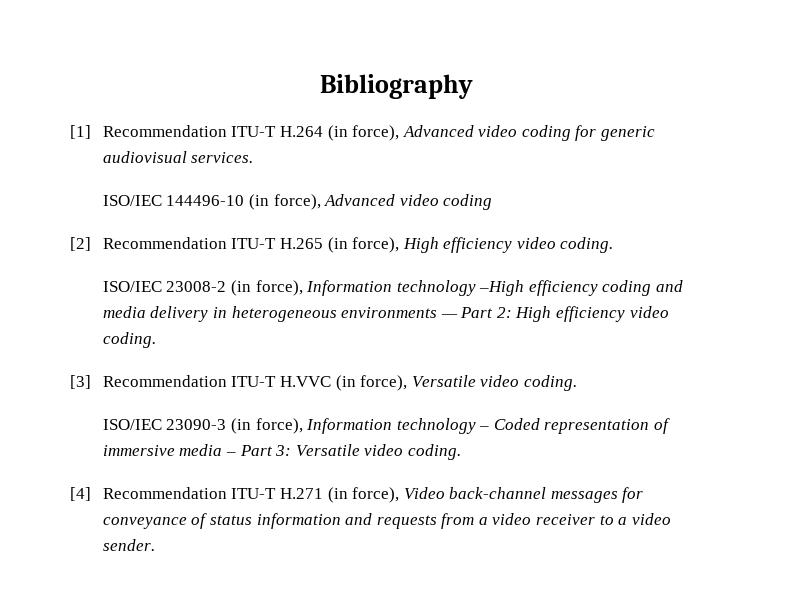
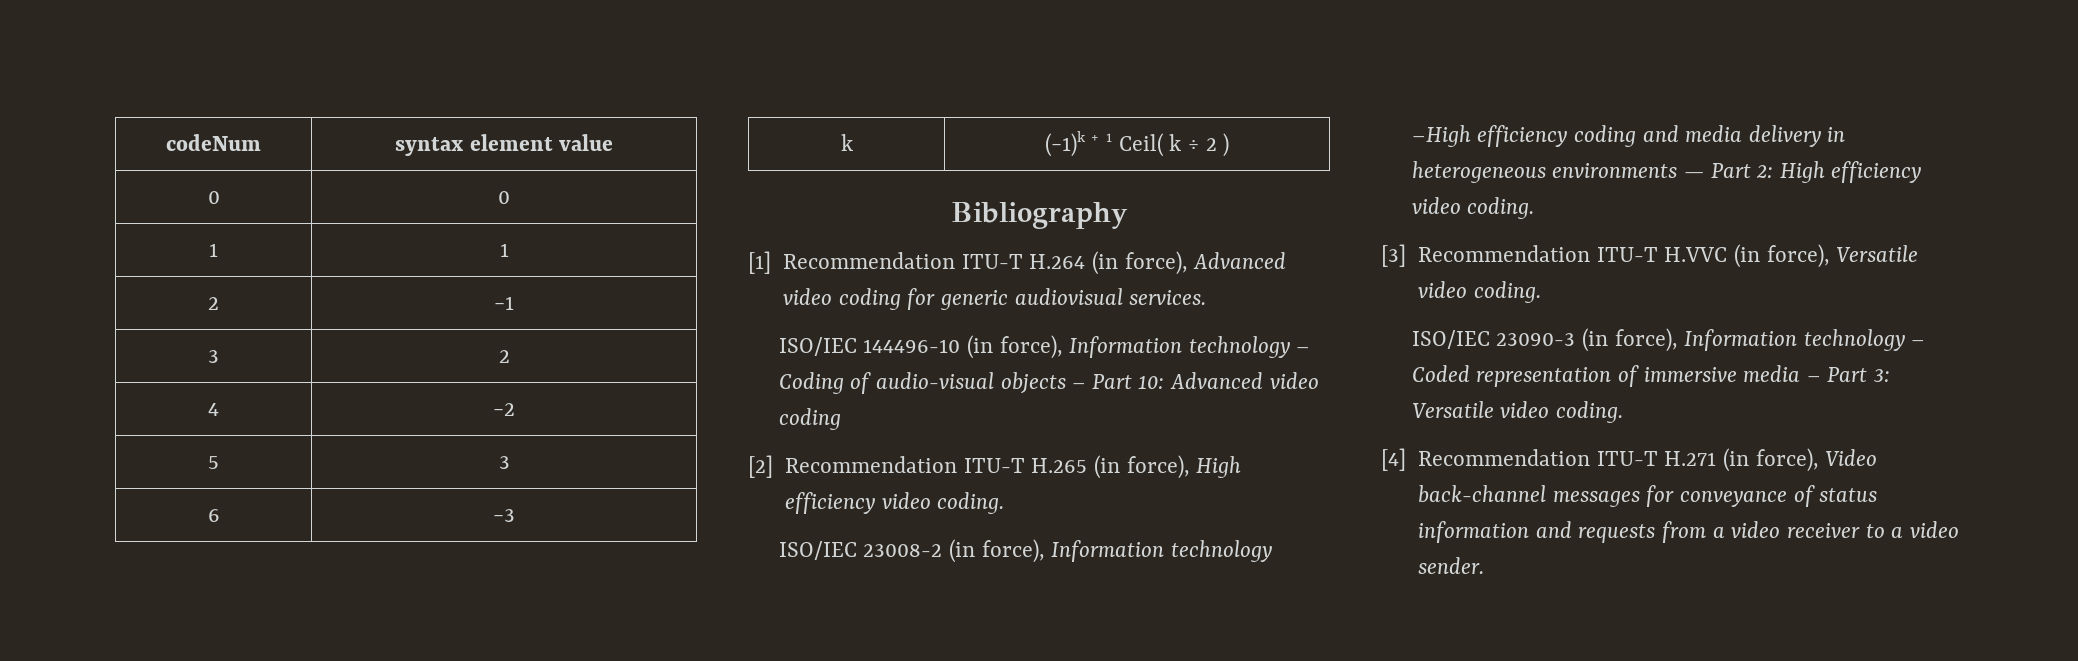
+ codeNum | syntax element value
+ 0 | 0
+ 1 | 1
+ 2 | −1
+ 3 | 2
+ 4 | −2
+ 5 | 3
+ 6 | −3
+ k | (−1)k + 1 Ceil( k ÷ 2 )
- ISO/IEC 144496-10 (in force), Advanced video coding
+ ISO/IEC 144496-10 (in force), Information technology – Coding of audio-visual objects – Part 10: Advanced video coding

